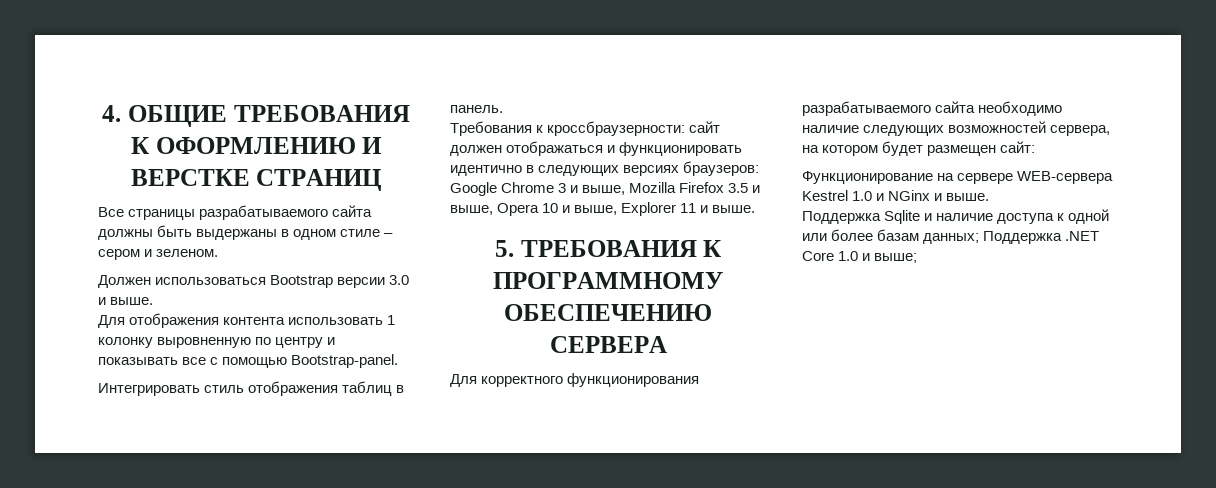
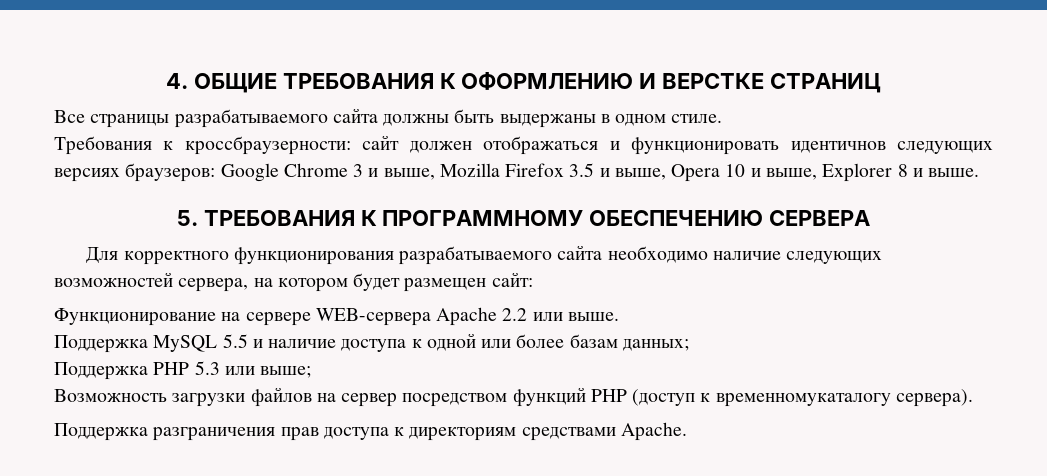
- Все страницы разрабатываемого сайта должны быть выдержаны в одном стиле – сером и зеленом.
- Должен использоваться Bootstrap версии 3.0 и выше.
- Для отображения контента использовать 1 колонку выровненную по центру и показывать все с помощью Bootstrap-panel.
- Интегрировать стиль отображения таблиц в панель.
+ Все страницы разрабатываемого сайта должны быть выдержаны в одном стиле.
- Требования к кроссбраузерности: сайт должен отображаться и функционировать идентично в следующих версиях браузеров: Google Chrome 3 и выше, Mozilla Firefox 3.5 и выше, Opera 10 и выше, Explorer 11 и выше.
+ Требования к кроссбраузерности: сайт должен отображаться и функционировать идентичнов следующих версиях браузеров: Google Chrome 3 и выше, Mozilla Firefox 3.5 и выше, Opera 10 и выше, Explorer 8 и выше.
- Функционирование на сервере WEB-сервера Kestrel 1.0 и NGinx и выше.
+ Функционирование на сервере WEB-сервера Apache 2.2 или выше.
- Поддержка Sqlite и наличие доступа к одной или более базам данных; Поддержка .NET Core 1.0 и выше;
+ Поддержка MySQL 5.5 и наличие доступа к одной или более базам данных;
+ Поддержка PHP 5.3 или выше;
+ Возможность загрузки файлов на сервер посредством функций PHP (доступ к временномукаталогу сервера).
+ Поддержка разграничения прав доступа к директориям средствами Apache.

